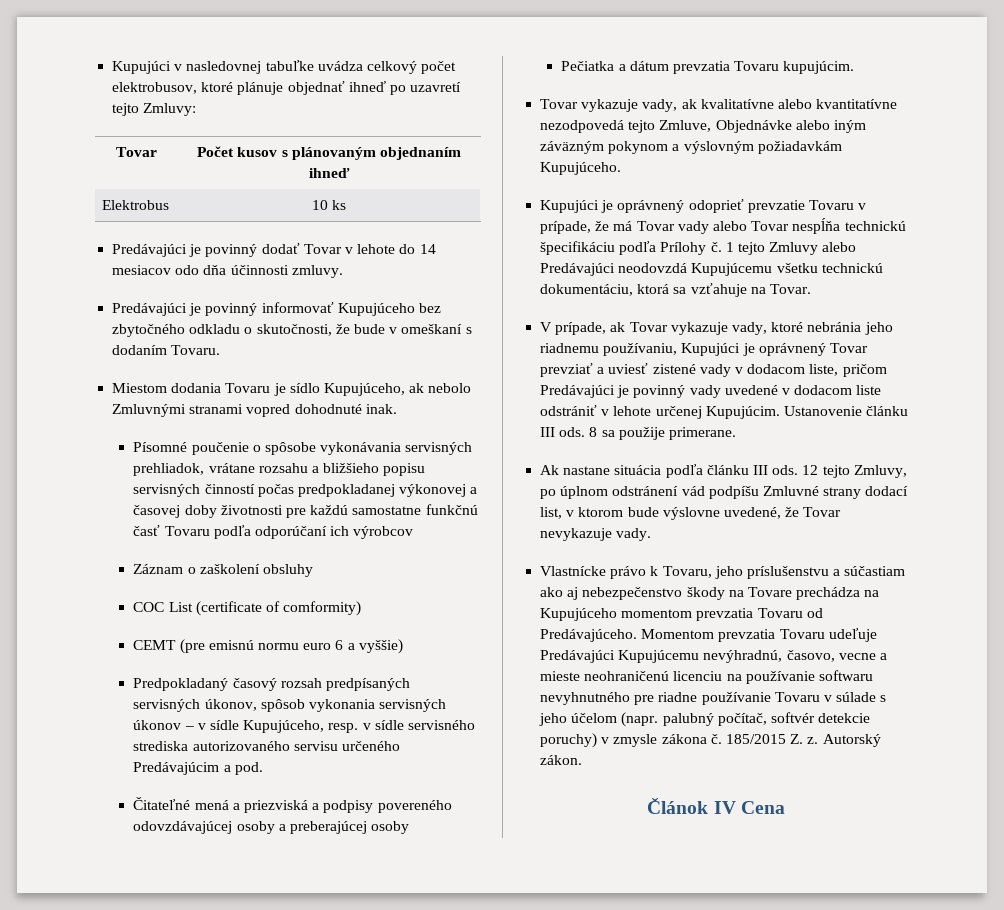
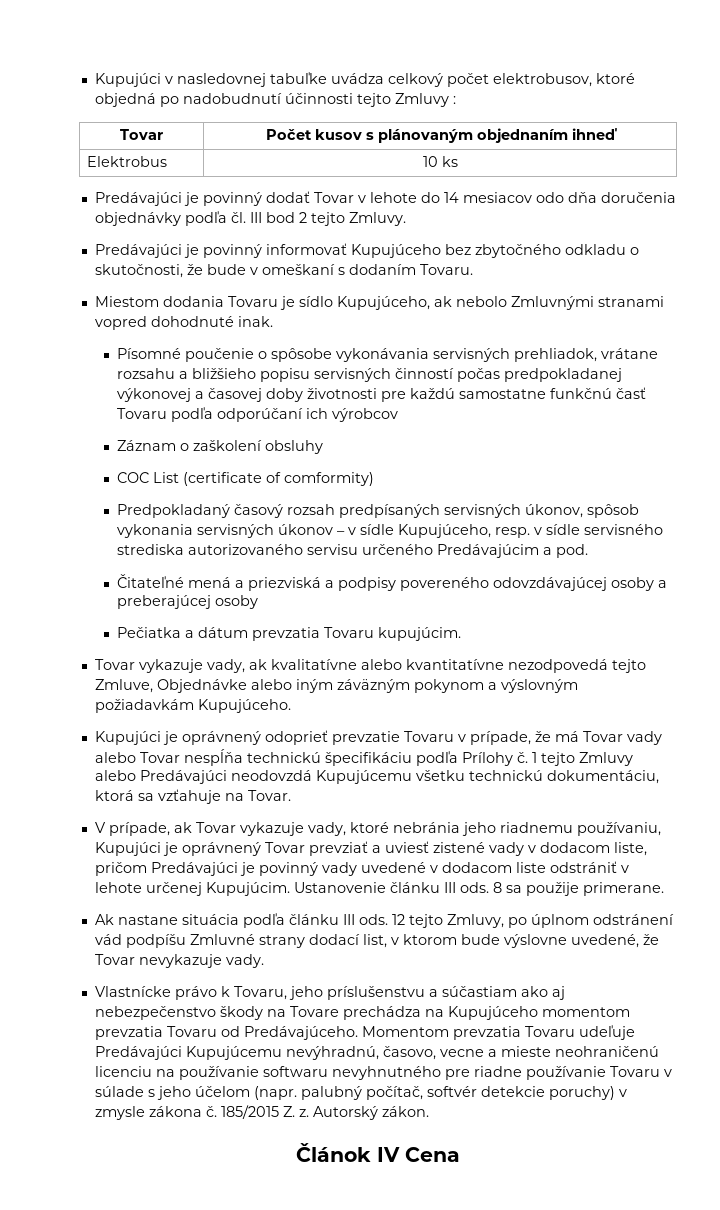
- Kupujúci v nasledovnej tabuľke uvádza celkový počet elektrobusov, ktoré plánuje objednať ihneď po uzavretí tejto Zmluvy:
+ Kupujúci v nasledovnej tabuľke uvádza celkový počet elektrobusov, ktoré objedná po nadobudnutí účinnosti tejto Zmluvy :
- Predávajúci je povinný dodať Tovar v lehote do 14 mesiacov odo dňa účinnosti zmluvy.
+ Predávajúci je povinný dodať Tovar v lehote do 14 mesiacov odo dňa doručenia objednávky podľa čl. III bod 2 tejto Zmluvy.
- CEMT (pre emisnú normu euro 6 a vyššie)

